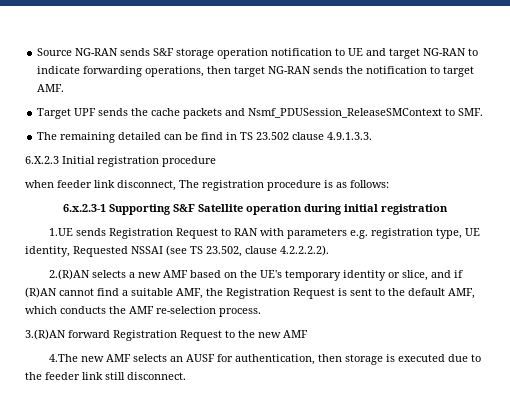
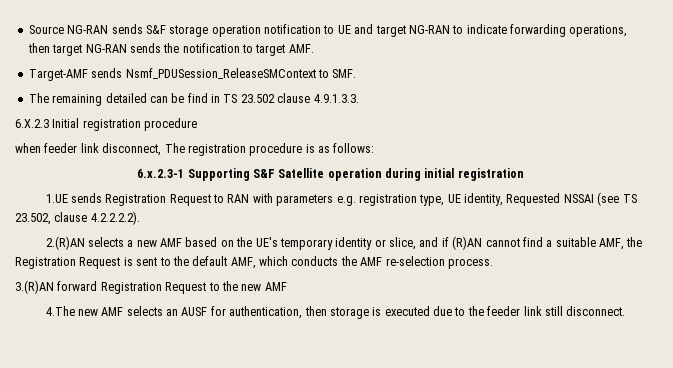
- Target UPF sends the cache packets and Nsmf_PDUSession_ReleaseSMContext to SMF.
+ Target-AMF sends Nsmf_PDUSession_ReleaseSMContext to SMF.

